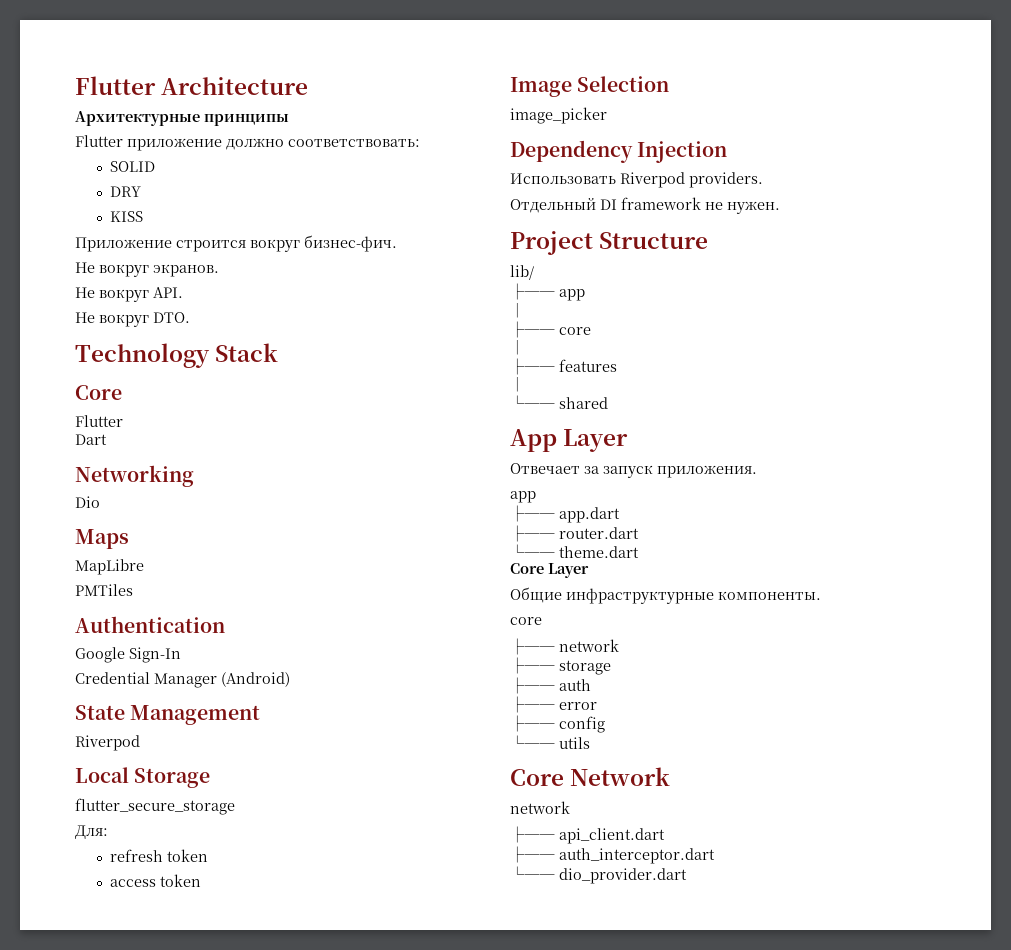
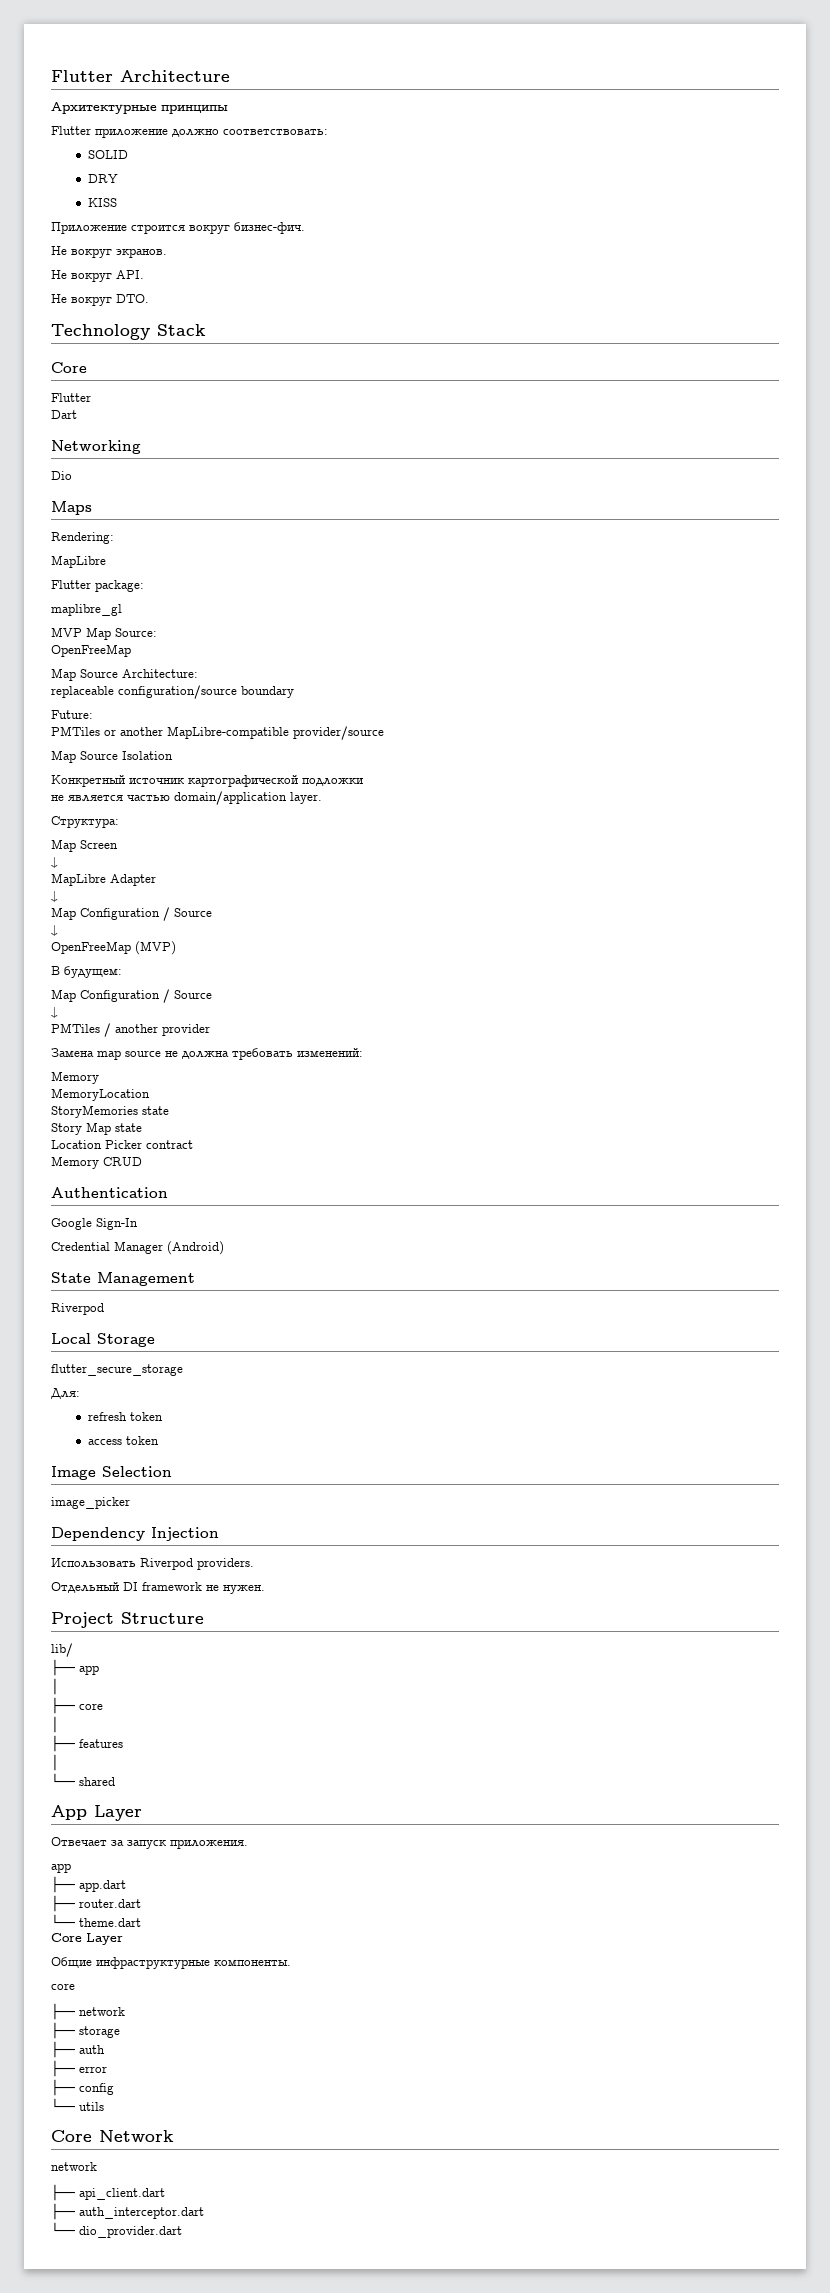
+ Rendering:
- PMTiles
+ Flutter package:
+ maplibre_gl
+ MVP Map Source:
+ OpenFreeMap
+ Map Source Architecture:
+ replaceable configuration/source boundary
+ Future:
+ PMTiles or another MapLibre-compatible provider/source
+ Map Source Isolation
+ Конкретный источник картографической подложки
+ не является частью domain/application layer.
+ Структура:
+ Map Screen
+ ↓
+ MapLibre Adapter
+ ↓
+ Map Configuration / Source
+ ↓
+ OpenFreeMap (MVP)
+ В будущем:
+ Map Configuration / Source
+ ↓
+ PMTiles / another provider
+ Замена map source не должна требовать изменений:
+ Memory
+ MemoryLocation
+ StoryMemories state
+ Story Map state
+ Location Picker contract
+ Memory CRUD

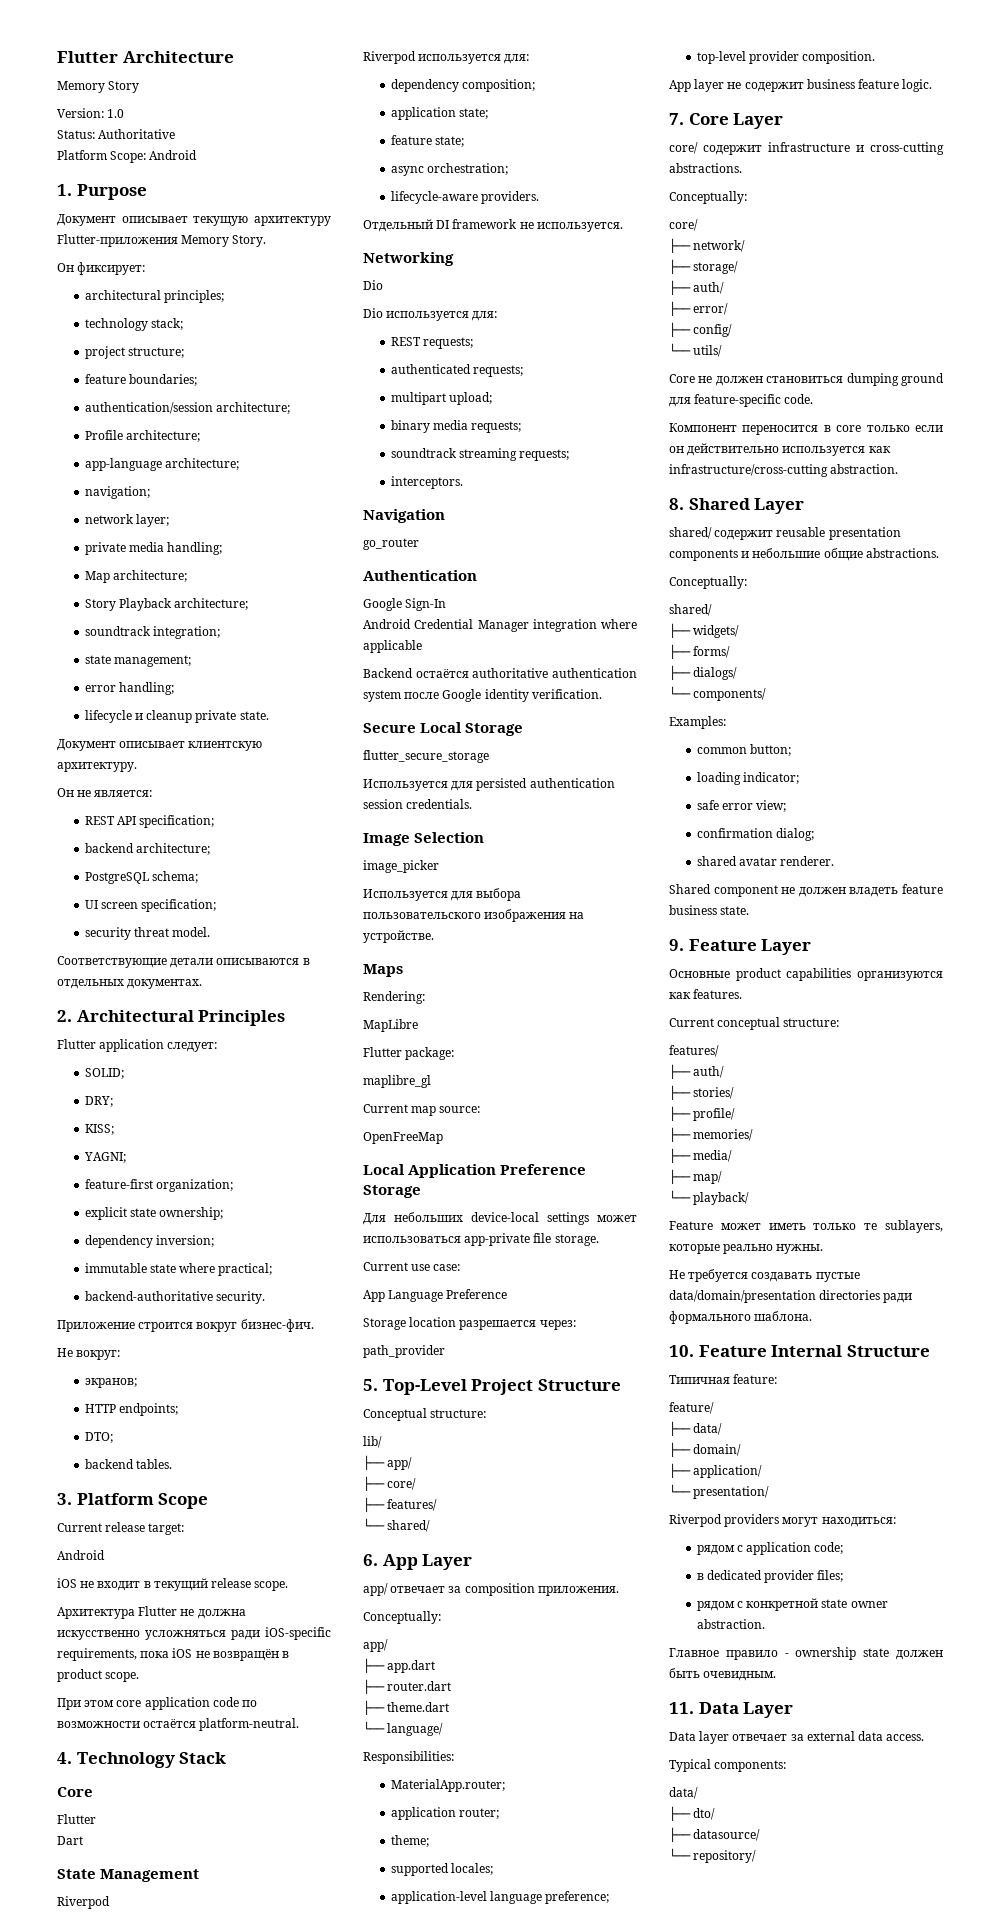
- Архитектурные принципы
- Flutter приложение должно соответствовать:
- SOLID
- DRY
- KISS
+ Memory Story
+ Version: 1.0
+ Status: Authoritative
+ Platform Scope: Android
+ 1. Purpose
+ Документ описывает текущую архитектуру Flutter-приложения Memory Story.
+ Он фиксирует:
+ architectural principles;
+ technology stack;
+ project structure;
+ feature boundaries;
+ authentication/session architecture;
+ Profile architecture;
+ app-language architecture;
+ navigation;
+ network layer;
+ private media handling;
+ Map architecture;
+ Story Playback architecture;
+ soundtrack integration;
+ state management;
+ error handling;
+ lifecycle и cleanup private state.
+ Документ описывает клиентскую архитектуру.
+ Он не является:
+ REST API specification;
+ backend architecture;
+ PostgreSQL schema;
+ UI screen specification;
+ security threat model.
+ Соответствующие детали описываются в отдельных документах.
+ 2. Architectural Principles
+ Flutter application следует:
+ SOLID;
+ DRY;
+ KISS;
+ YAGNI;
+ feature-first organization;
+ explicit state ownership;
+ dependency inversion;
+ immutable state where practical;
+ backend-authoritative security.
- Не вокруг экранов.
- Не вокруг API.
- Не вокруг DTO.
- Technology Stack
+ Не вокруг:
+ экранов;
+ HTTP endpoints;
+ DTO;
+ backend tables.
+ 3. Platform Scope
+ Current release target:
+ Android
+ iOS не входит в текущий release scope.
+ Архитектура Flutter не должна искусственно усложняться ради iOS-specific requirements, пока iOS не возвращён в product scope.
+ При этом core application code по возможности остаётся platform-neutral.
+ 4. Technology Stack
+ State Management
+ Riverpod
+ Riverpod используется для:
+ dependency composition;
+ application state;
+ feature state;
+ async orchestration;
+ lifecycle-aware providers.
+ Отдельный DI framework не используется.
  Networking
  Dio
+ Dio используется для:
+ REST requests;
+ authenticated requests;
+ multipart upload;
+ binary media requests;
+ soundtrack streaming requests;
+ interceptors.
+ Navigation
+ go_router
+ Authentication
+ Google Sign-In
+ Android Credential Manager integration where applicable
+ Backend остаётся authoritative authentication system после Google identity verification.
+ Secure Local Storage
+ flutter_secure_storage
+ Используется для persisted authentication session credentials.
+ Image Selection
+ image_picker
+ Используется для выбора пользовательского изображения на устройстве.
- MVP Map Source:
+ Current map source:
  OpenFreeMap
- Map Source Architecture:
- replaceable configuration/source boundary
- Future:
- PMTiles or another MapLibre-compatible provider/source
- Map Source Isolation
- Конкретный источник картографической подложки
- не является частью domain/application layer.
- Структура:
- Map Screen
- ↓
- MapLibre Adapter
- ↓
- Map Configuration / Source
- ↓
- OpenFreeMap (MVP)
- В будущем:
- Map Configuration / Source
- ↓
- PMTiles / another provider
- Замена map source не должна требовать изменений:
- Memory
- MemoryLocation
- StoryMemories state
- Story Map state
- Location Picker contract
- Memory CRUD
- Authentication
- Google Sign-In
- Credential Manager (Android)
- State Management
- Riverpod
- Local Storage
- flutter_secure_storage
- Для:
- refresh token
- access token
- Image Selection
- image_picker
- Dependency Injection
- Использовать Riverpod providers.
- Отдельный DI framework не нужен.
- Project Structure
+ Local Application Preference Storage
+ Для небольших device-local settings может использоваться app-private file storage.
+ Current use case:
+ App Language Preference
+ Storage location разрешается через:
+ path_provider
+ 5. Top-Level Project Structure
+ Conceptual structure:
- ├── app
- │
- ├── core
- │
- ├── features
- │
- └── shared
- App Layer
+ ├── app/
+ ├── core/
+ ├── features/
+ └── shared/
+ 6. App Layer
- Отвечает за запуск приложения.
- app
+ app/ отвечает за composition приложения.
+ Conceptually:
+ app/
- └── theme.dart
+ ├── theme.dart
- Core Layer
- Общие инфраструктурные компоненты.
- core
- ├── network
- ├── storage
- ├── auth
- ├── error
- ├── config
- └── utils
- Core Network
- network
- ├── api_client.dart
- ├── auth_interceptor.dart
- └── dio_provider.dart
+ └── language/
+ Responsibilities:
+ MaterialApp.router;
+ application router;
+ theme;
+ supported locales;
+ application-level language preference;
+ top-level provider composition.
+ App layer не содержит business feature logic.
+ 7. Core Layer
+ core/ содержит infrastructure и cross-cutting abstractions.
+ Conceptually:
+ core/
+ ├── network/
+ ├── storage/
+ ├── auth/
+ ├── error/
+ ├── config/
+ └── utils/
+ Core не должен становиться dumping ground для feature-specific code.
+ Компонент переносится в core только если он действительно используется как infrastructure/cross-cutting abstraction.
+ 8. Shared Layer
+ shared/ содержит reusable presentation components и небольшие общие abstractions.
+ Conceptually:
+ shared/
+ ├── widgets/
+ ├── forms/
+ ├── dialogs/
+ └── components/
+ Examples:
+ common button;
+ loading indicator;
+ safe error view;
+ confirmation dialog;
+ shared avatar renderer.
+ Shared component не должен владеть feature business state.
+ 9. Feature Layer
+ Основные product capabilities организуются как features.
+ Current conceptual structure:
+ features/
+ ├── auth/
+ ├── stories/
+ ├── profile/
+ ├── memories/
+ ├── media/
+ ├── map/
+ └── playback/
+ Feature может иметь только те sublayers, которые реально нужны.
+ Не требуется создавать пустые data/domain/presentation directories ради формального шаблона.
+ 10. Feature Internal Structure
+ Типичная feature:
+ feature/
+ ├── data/
+ ├── domain/
+ ├── application/
+ └── presentation/
+ Riverpod providers могут находиться:
+ рядом с application code;
+ в dedicated provider files;
+ рядом с конкретной state owner abstraction.
+ Главное правило - ownership state должен быть очевидным.
+ 11. Data Layer
+ Data layer отвечает за external data access.
+ Typical components:
+ data/
+ ├── dto/
+ ├── datasource/
+ └── repository/

